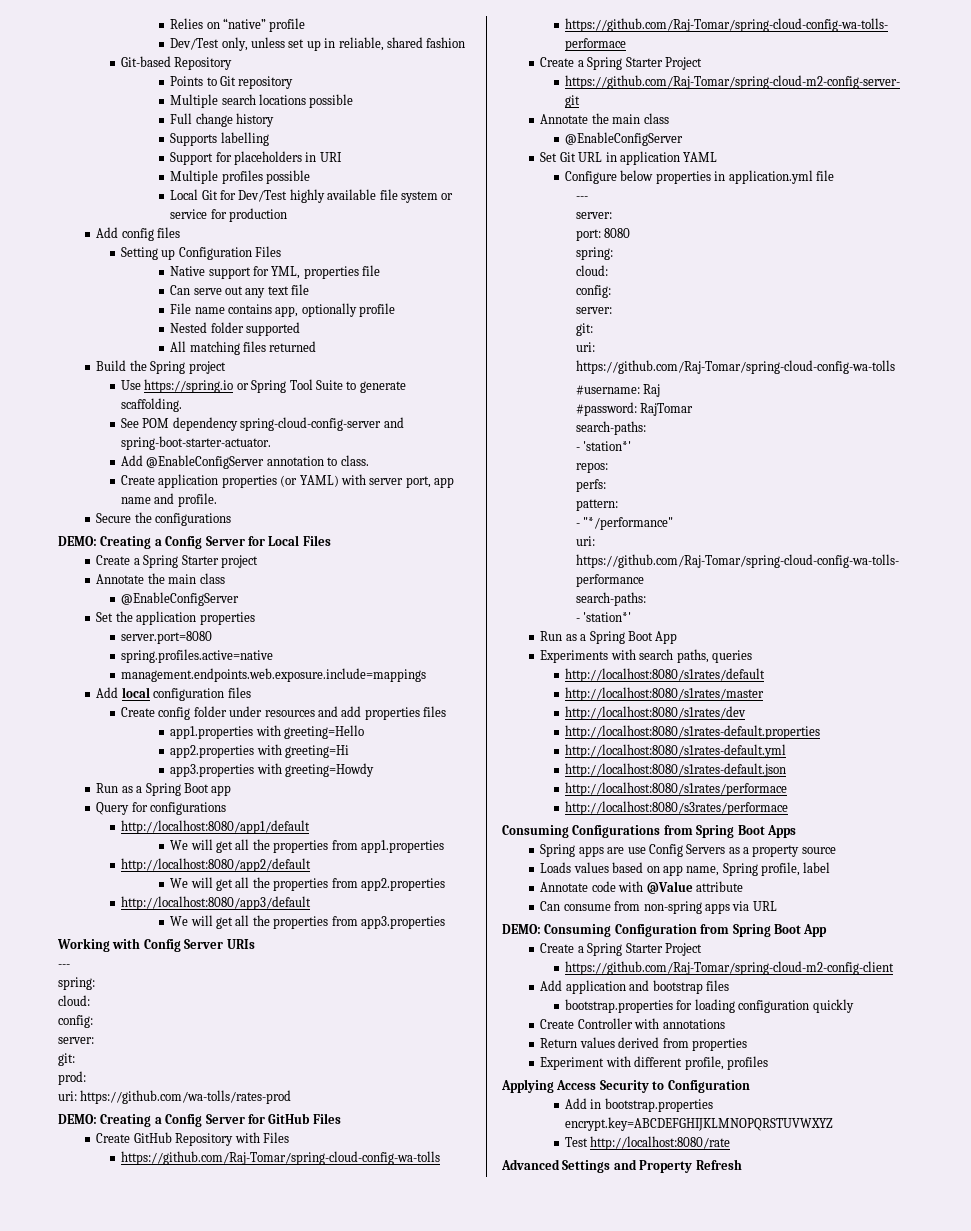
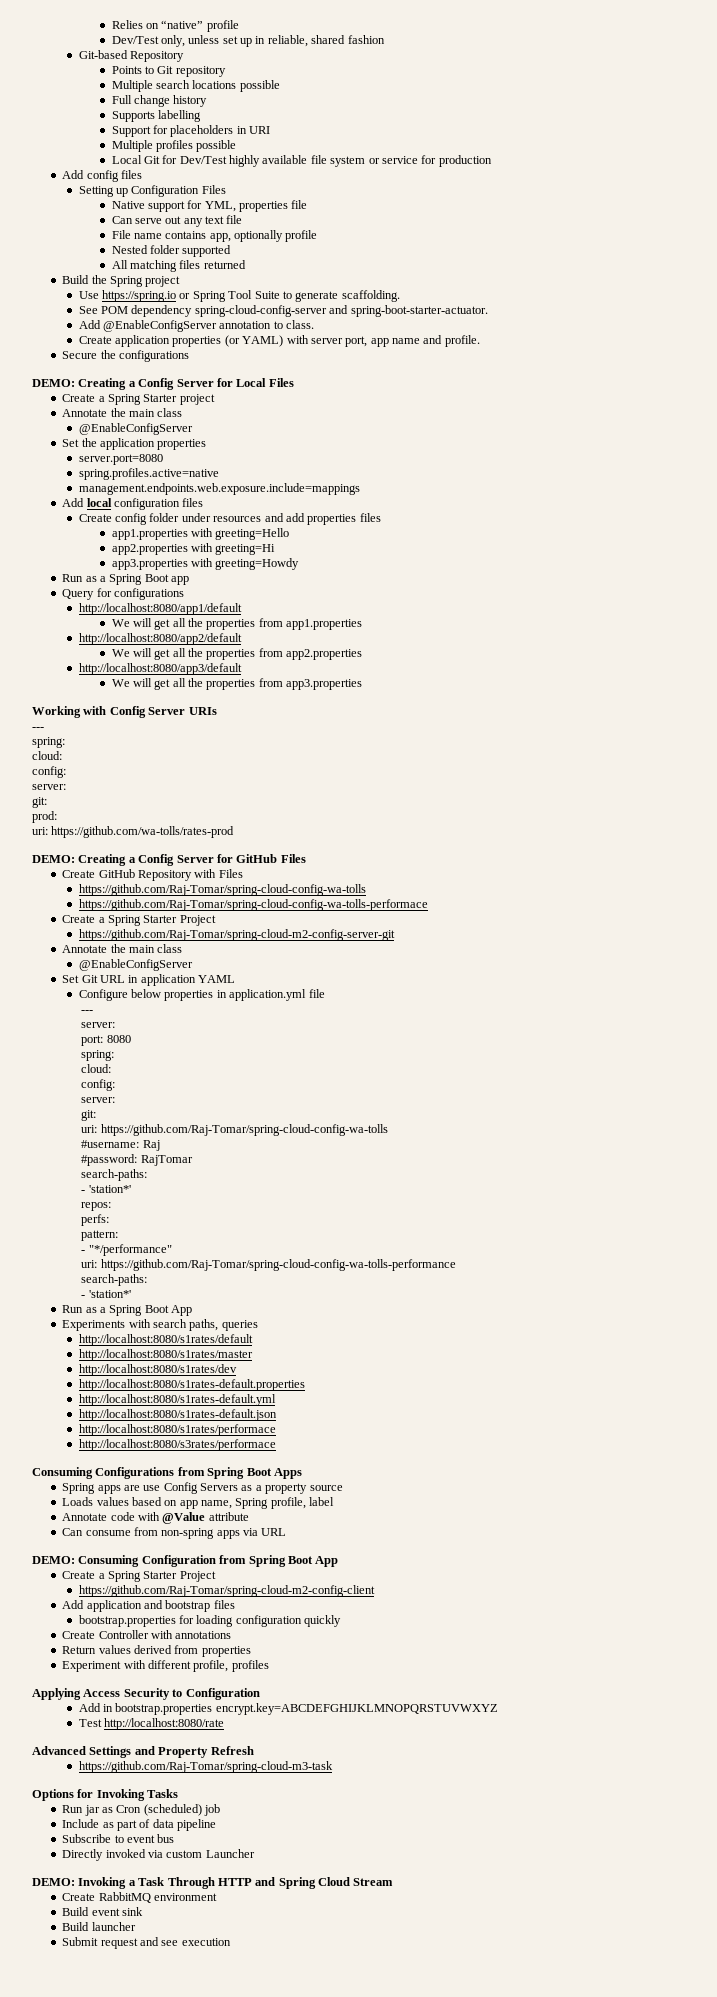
+ https://github.com/Raj-Tomar/spring-cloud-m3-task
+ Options for Invoking Tasks
+ Run jar as Cron (scheduled) job
+ Include as part of data pipeline
+ Subscribe to event bus
+ Directly invoked via custom Launcher
+ DEMO: Invoking a Task Through HTTP and Spring Cloud Stream
+ Create RabbitMQ environment
+ Build event sink
+ Build launcher
+ Submit request and see execution

